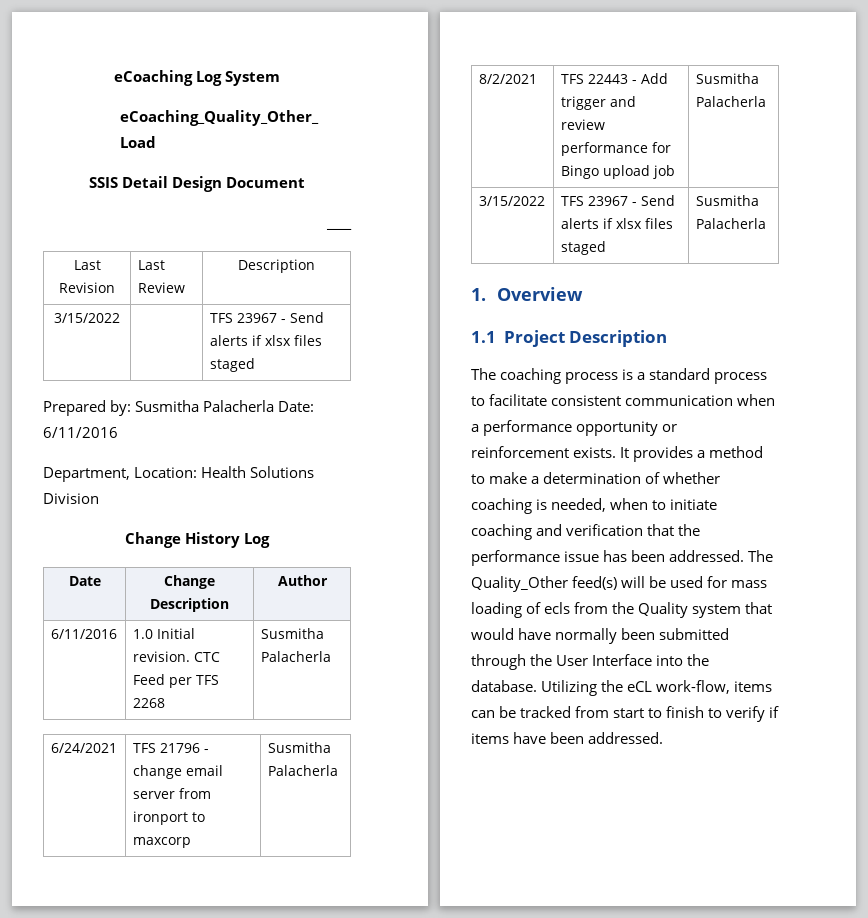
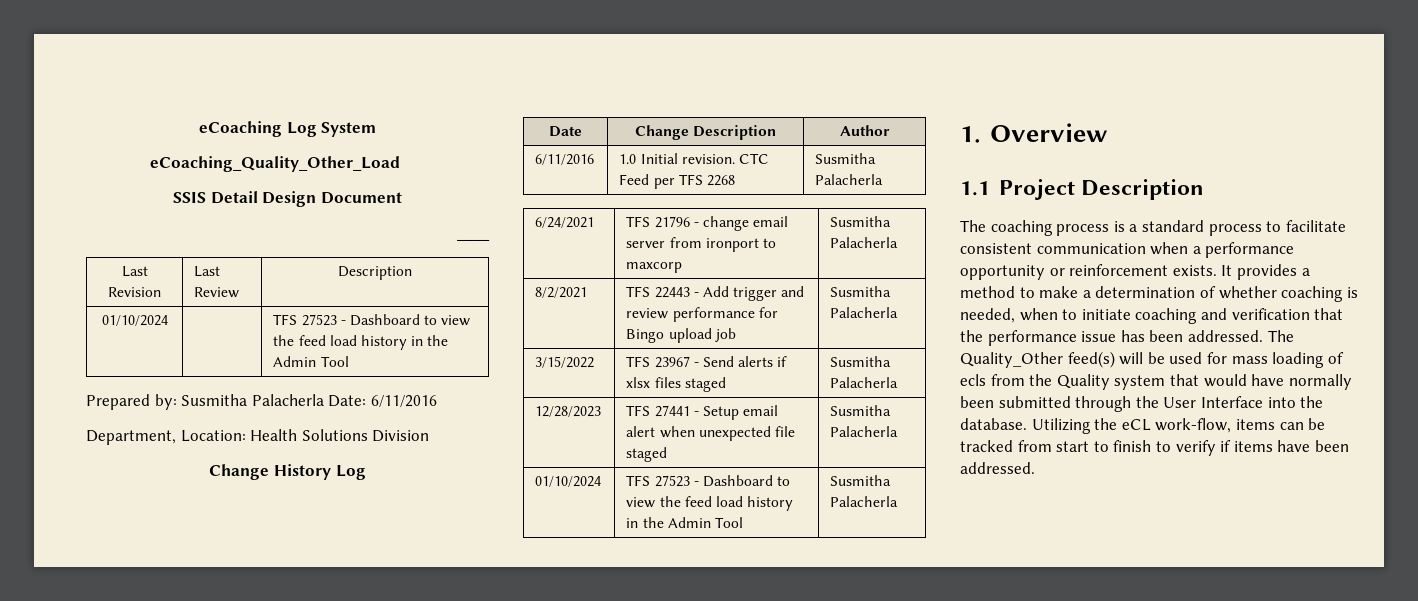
- 3/15/2022 | | TFS 23967 - Send alerts if xlsx files staged
+ 01/10/2024 | | TFS 27523 - Dashboard to view the feed load history in the Admin Tool
+ 12/28/2023 | TFS 27441 - Setup email alert when unexpected file staged | Susmitha Palacherla
+ 01/10/2024 | TFS 27523 - Dashboard to view the feed load history in the Admin Tool | Susmitha Palacherla

